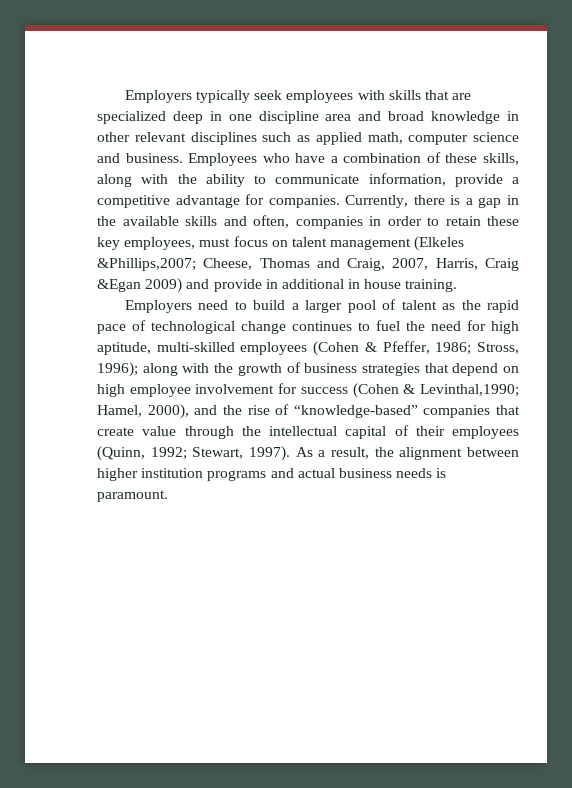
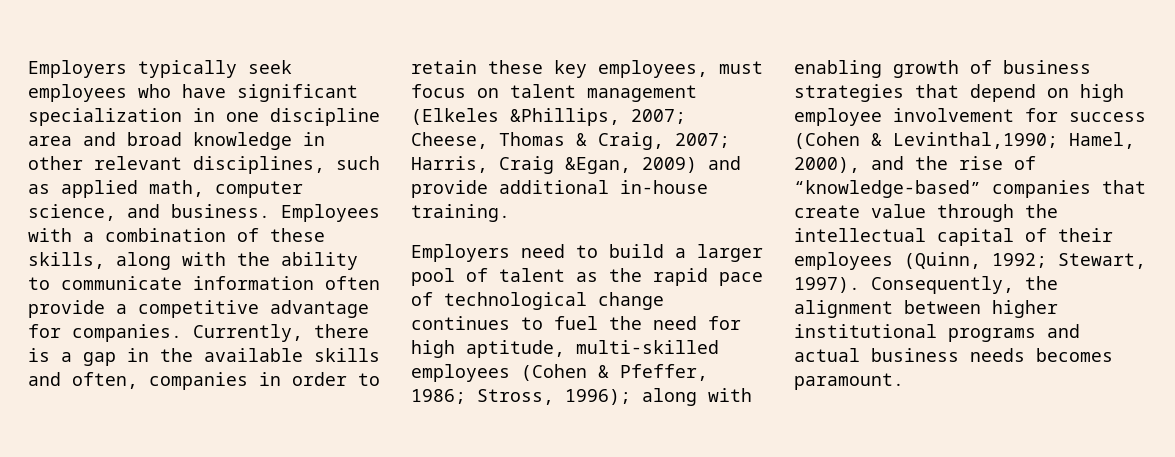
- Employers typically seek employees with skills that are specialized deep in one discipline area and broad knowledge in other relevant disciplines such as applied math, computer science and business.
+ Employers typically seek employees who have significant specialization in one discipline area and broad knowledge in other relevant disciplines, such as applied math, computer science, and business.
- Employees who have a combination of these skills, along with the ability to communicate information, provide a competitive advantage for companies.
+ Employees with a combination of these skills, along with the ability to communicate information often provide a competitive advantage for companies.
- Currently, there is a gap in the available skills and often, companies in order to retain these key employees, must focus on talent management (Elkeles &Phillips,2007; Cheese, Thomas and Craig, 2007, Harris, Craig &Egan 2009) and provide in additional in house training.
+ Currently, there is a gap in the available skills and often, companies in order to retain these key employees, must focus on talent management (Elkeles &Phillips, 2007; Cheese, Thomas & Craig, 2007; Harris, Craig &Egan, 2009) and provide additional in-house training.
- along with the growth of business strategies that depend on high employee involvement for success (Cohen & Levinthal,1990;
+ along with enabling growth of business strategies that depend on high employee involvement for success (Cohen & Levinthal,1990;
- As a result, the alignment between higher institution programs and actual business needs is paramount.
+ Consequently, the alignment between higher institutional programs and actual business needs becomes paramount.

